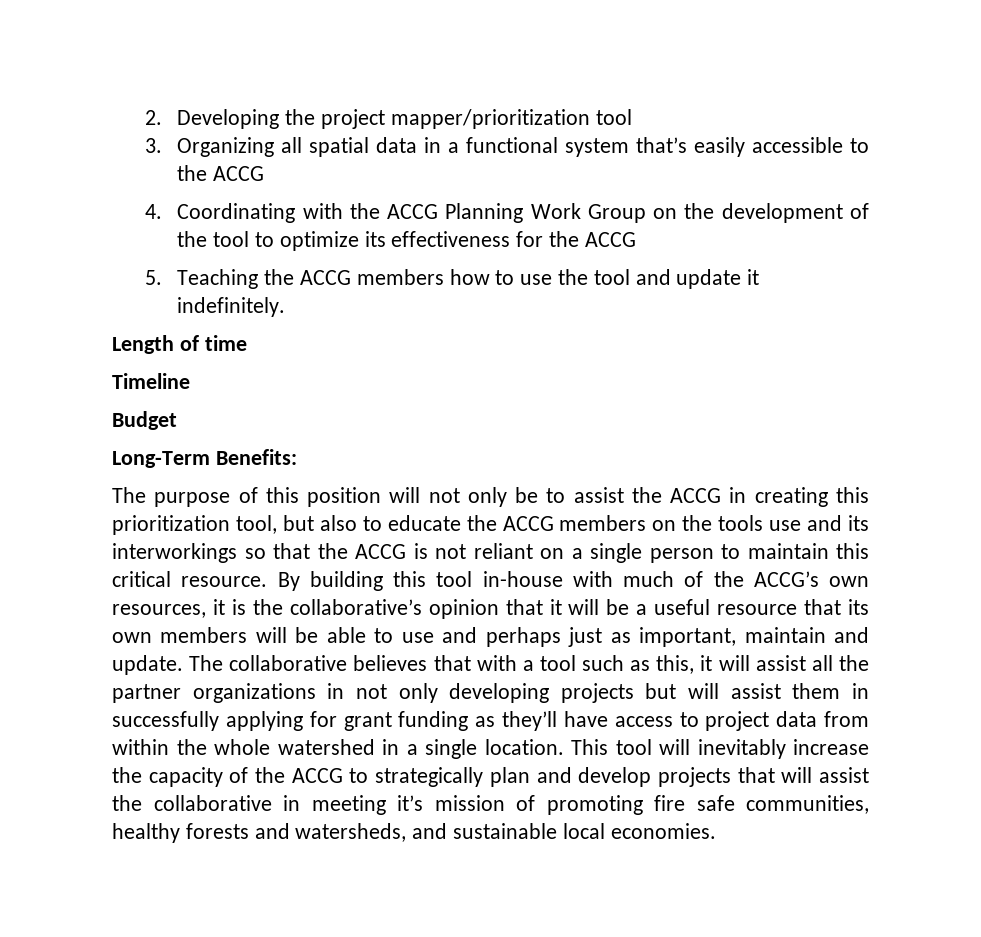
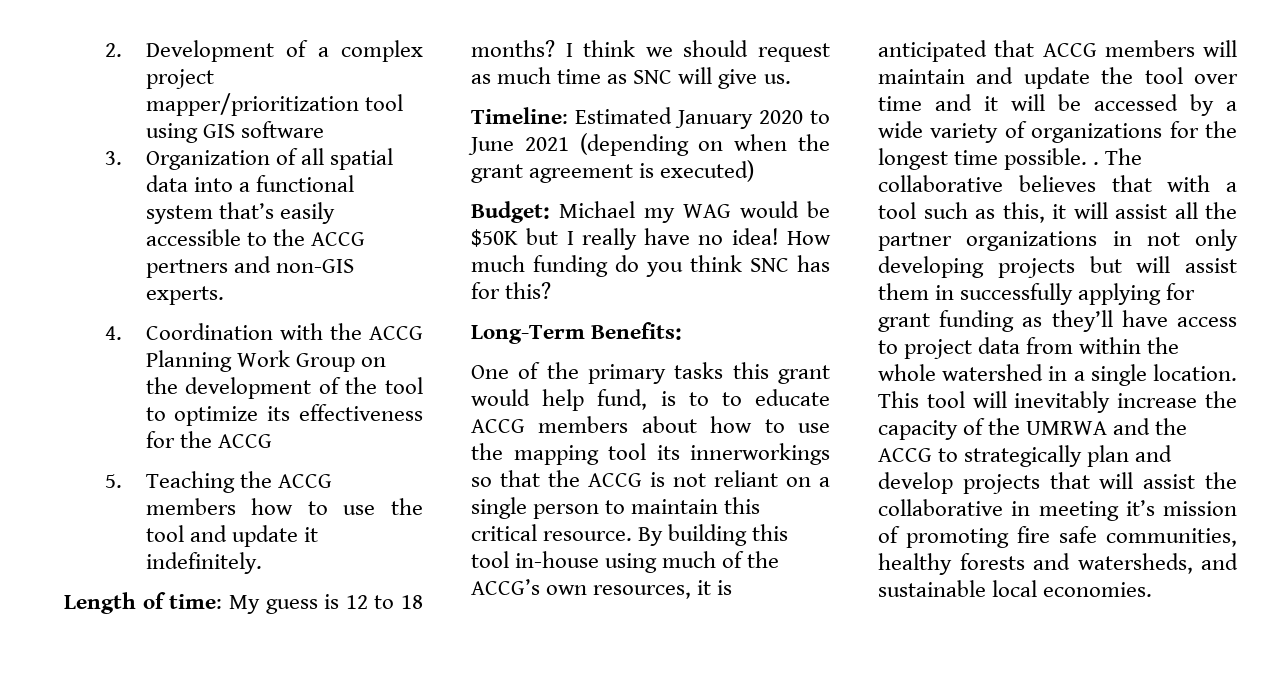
- 2. Developing the project mapper/prioritization tool
+ 2. Development of a complex project mapper/prioritization tool using GIS software
- 3. Organizing all spatial data in a functional system that’s easily accessible to the ACCG
+ 3. Organization of all spatial data into a functional system that’s easily accessible to the ACCG pertners and non-GIS experts.
- 4. Coordinating with the ACCG Planning Work Group on the development of the tool to optimize its effectiveness for the ACCG
+ 4. Coordination with the ACCG Planning Work Group on the development of the tool to optimize its effectiveness for the ACCG
- Length of time
- Timeline
- Budget
+ Length of time: My guess is 12 to 18 months? I think we should request as much time as SNC will give us.
+ Timeline: Estimated January 2020 to June 2021 (depending on when the grant agreement is executed)
+ Budget: Michael my WAG would be $50K but I really have no idea! How much funding do you think SNC has for this?
  Long-Term Benefits:
- The purpose of this position will not only be to assist the ACCG in creating this prioritization tool, but also to educate the ACCG members on the tools use and its interworkings so that the ACCG is not reliant on a single person to maintain this critical resource.
+ One of the primary tasks this grant would help fund, is to to educate ACCG members about how to use the mapping tool its innerworkings so that the ACCG is not reliant on a single person to maintain this critical resource.
- By building this tool in-house with much of the ACCG’s own resources, it is the collaborative’s opinion that it will be a useful resource that its own members will be able to use and perhaps just as important, maintain and update.
+ By building this tool in-house using much of the ACCG’s own resources, it is anticipated that ACCG members will maintain and update the tool over time and it will be accessed by a wide variety of organizations for the longest time possible. .
- This tool will inevitably increase the capacity of the ACCG to strategically plan and develop projects that will assist the collaborative in meeting it’s mission of promoting fire safe communities, healthy forests and watersheds, and sustainable local economies.
+ This tool will inevitably increase the capacity of the UMRWA and the ACCG to strategically plan and develop projects that will assist the collaborative in meeting it’s mission of promoting fire safe communities, healthy forests and watersheds, and sustainable local economies.

